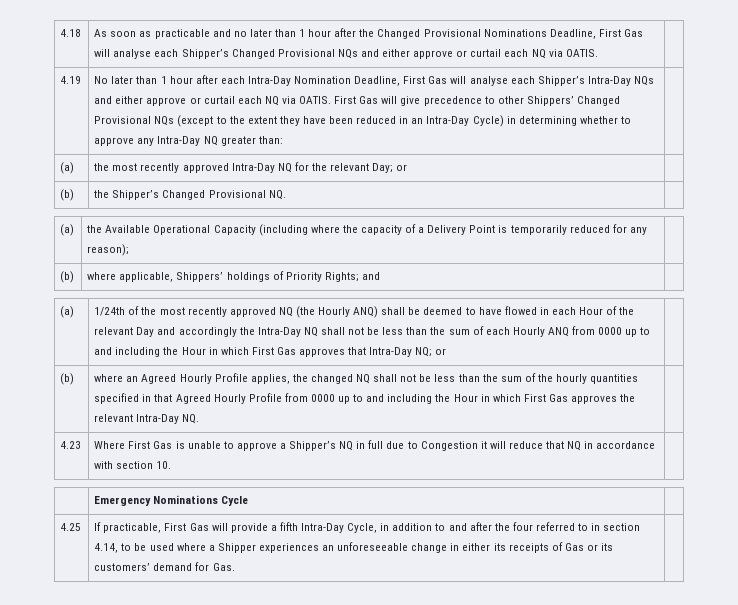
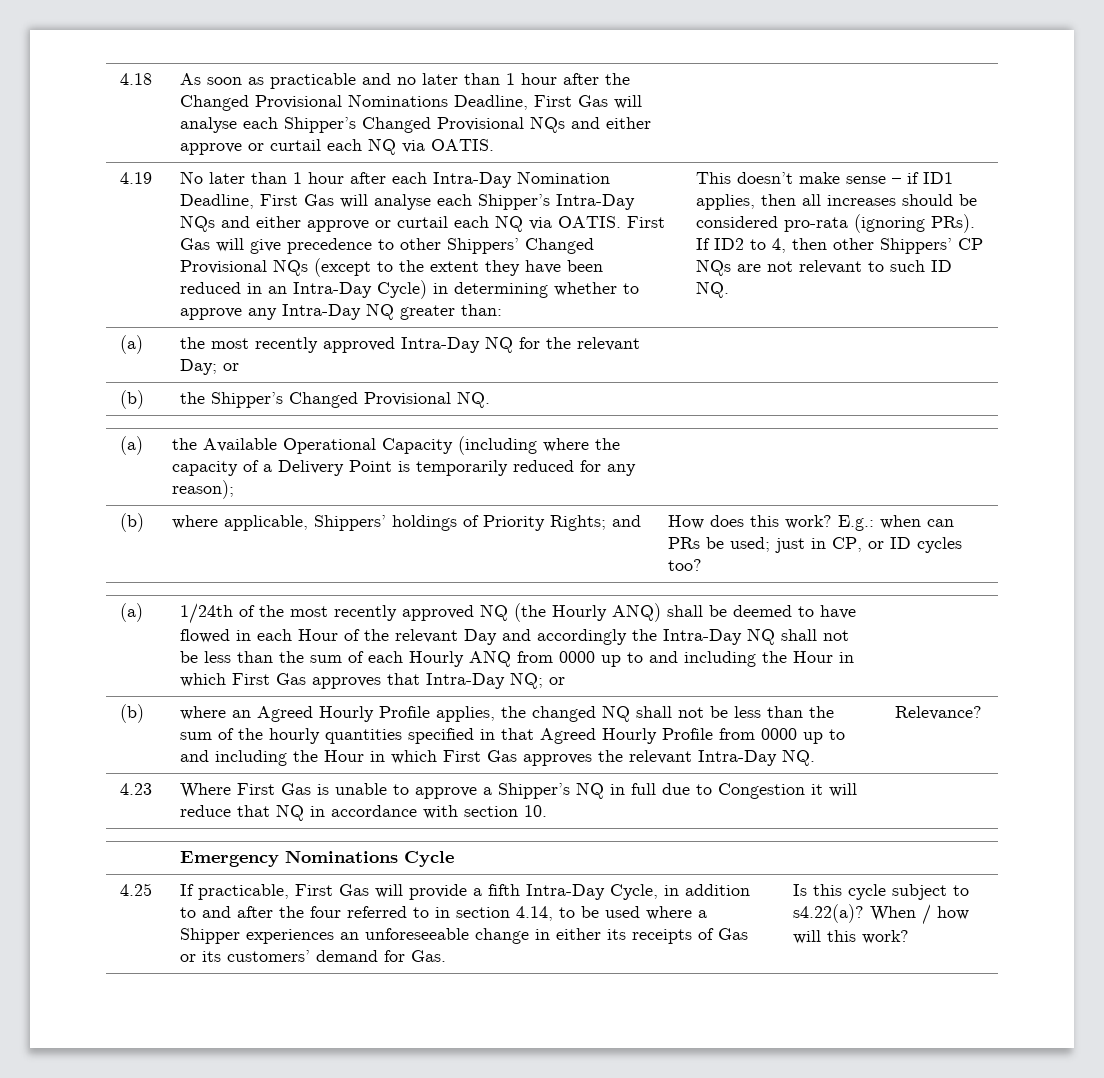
+ This doesn’t make sense – if ID1 applies, then all increases should be considered pro-rata (ignoring PRs). If ID2 to 4, then other Shippers’ CP NQs are not relevant to such ID NQ.
- (b) | where applicable, Shippers’ holdings of Priority Rights; and |
+ (b) | where applicable, Shippers’ holdings of Priority Rights; and | How does this work? E.g.: when can PRs be used; just in CP, or ID cycles too?
+ Relevance?
+ Is this cycle subject to s4.22(a)? When / how will this work?

